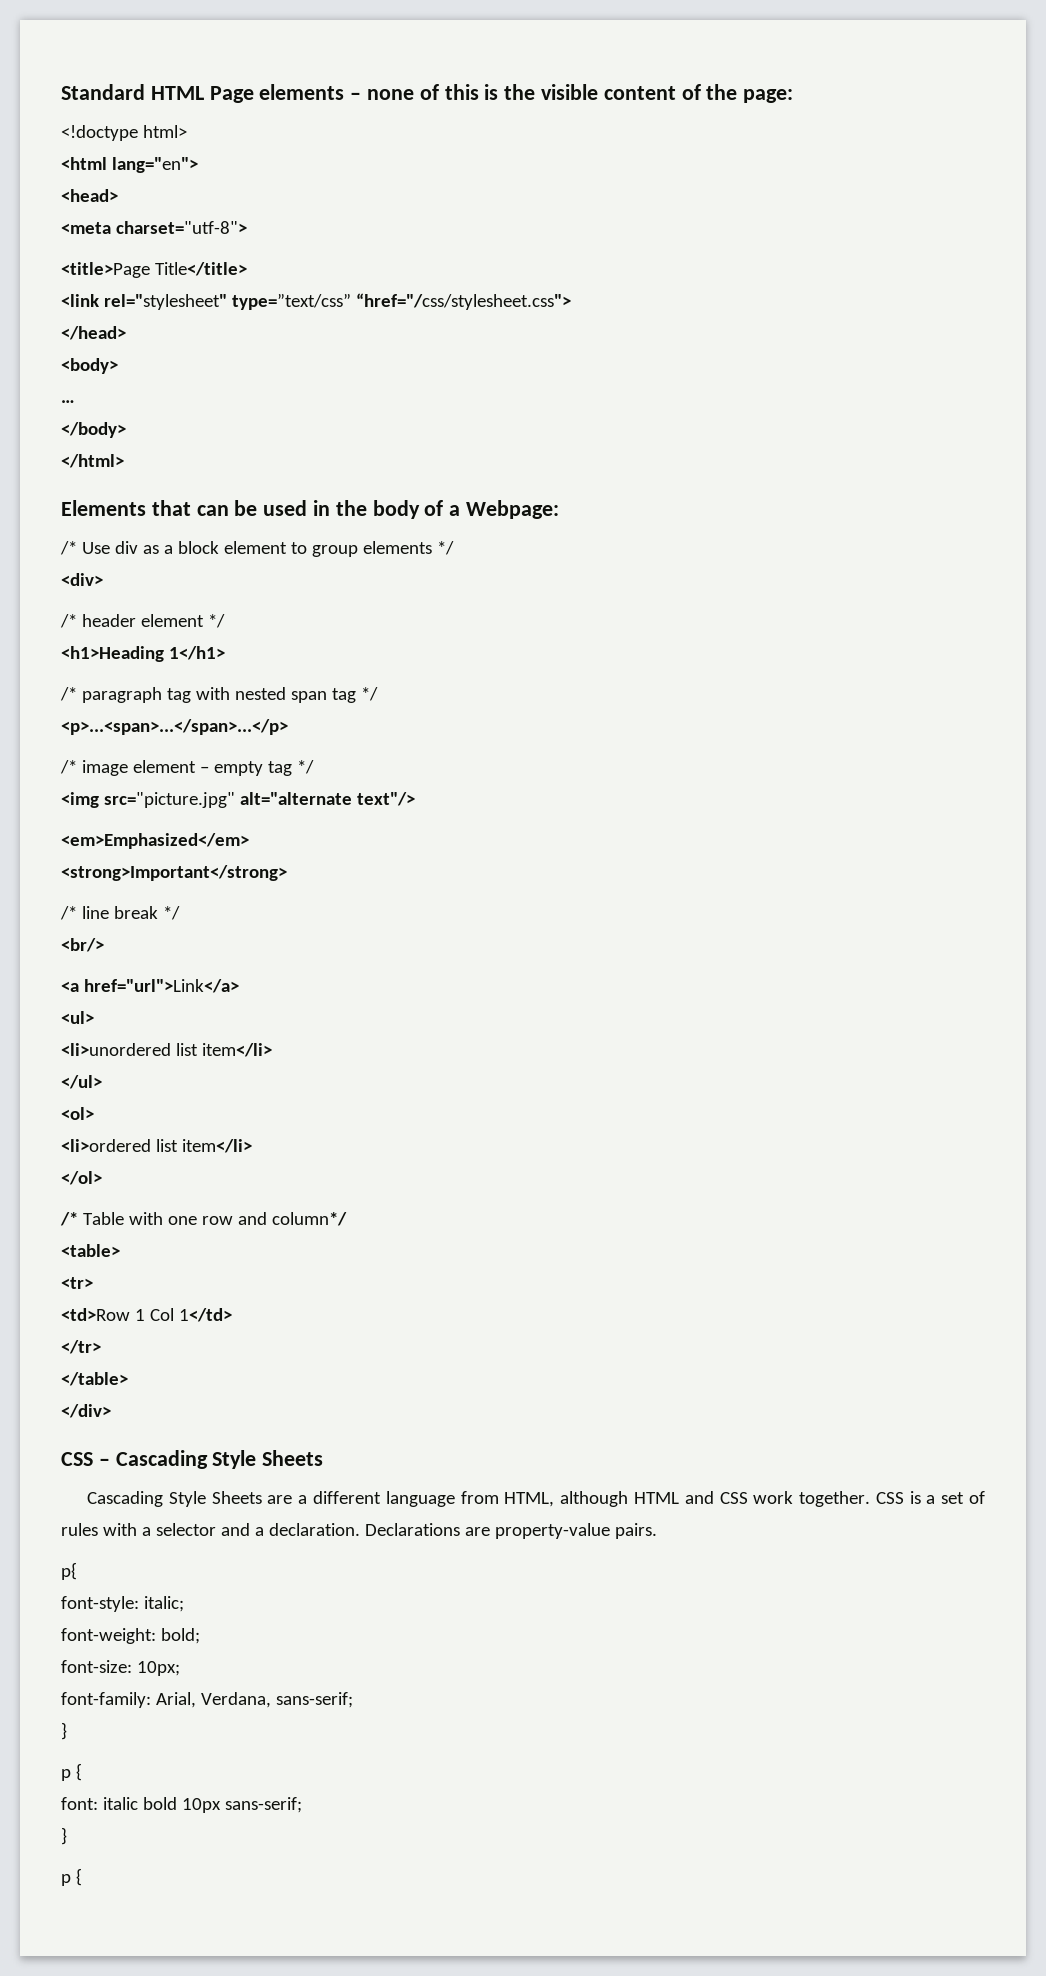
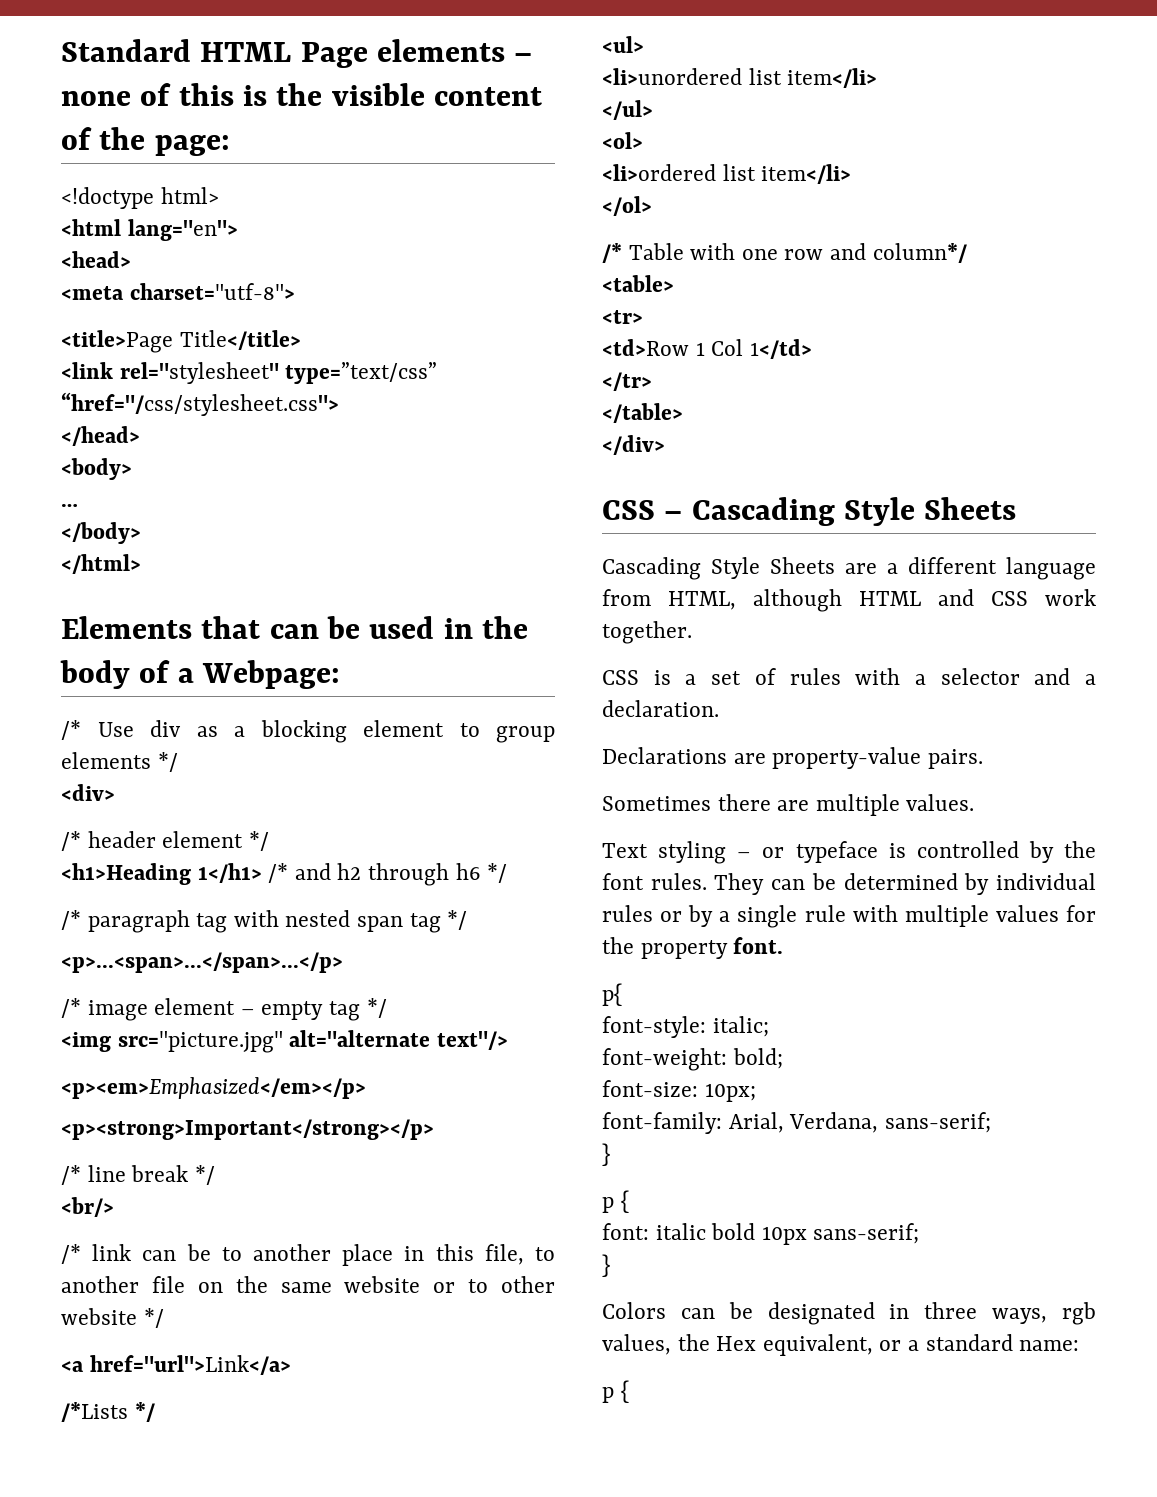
- /* Use div as a block element to group elements */
+ /* Use div as a blocking element to group elements */
- <h1>Heading 1</h1>
+ <h1>Heading 1</h1> /* and h2 through h6 */
- <em>Emphasized</em>
- <strong>Important</strong>
+ <p><em>Emphasized</em></p>
+ <p><strong>Important</strong></p>
+ /* link can be to another place in this file, to another file on the same website or to other website */
+ /*Lists */
- Cascading Style Sheets are a different language from HTML, although HTML and CSS work together. CSS is a set of rules with a selector and a declaration. Declarations are property-value pairs.
+ Cascading Style Sheets are a different language from HTML, although HTML and CSS work together.
+ CSS is a set of rules with a selector and a declaration.
+ Declarations are property-value pairs.
+ Sometimes there are multiple values.
+ Text styling – or typeface is controlled by the font rules. They can be determined by individual rules or by a single rule with multiple values for the property font.
+ Colors can be designated in three ways, rgb values, the Hex equivalent, or a standard name:

